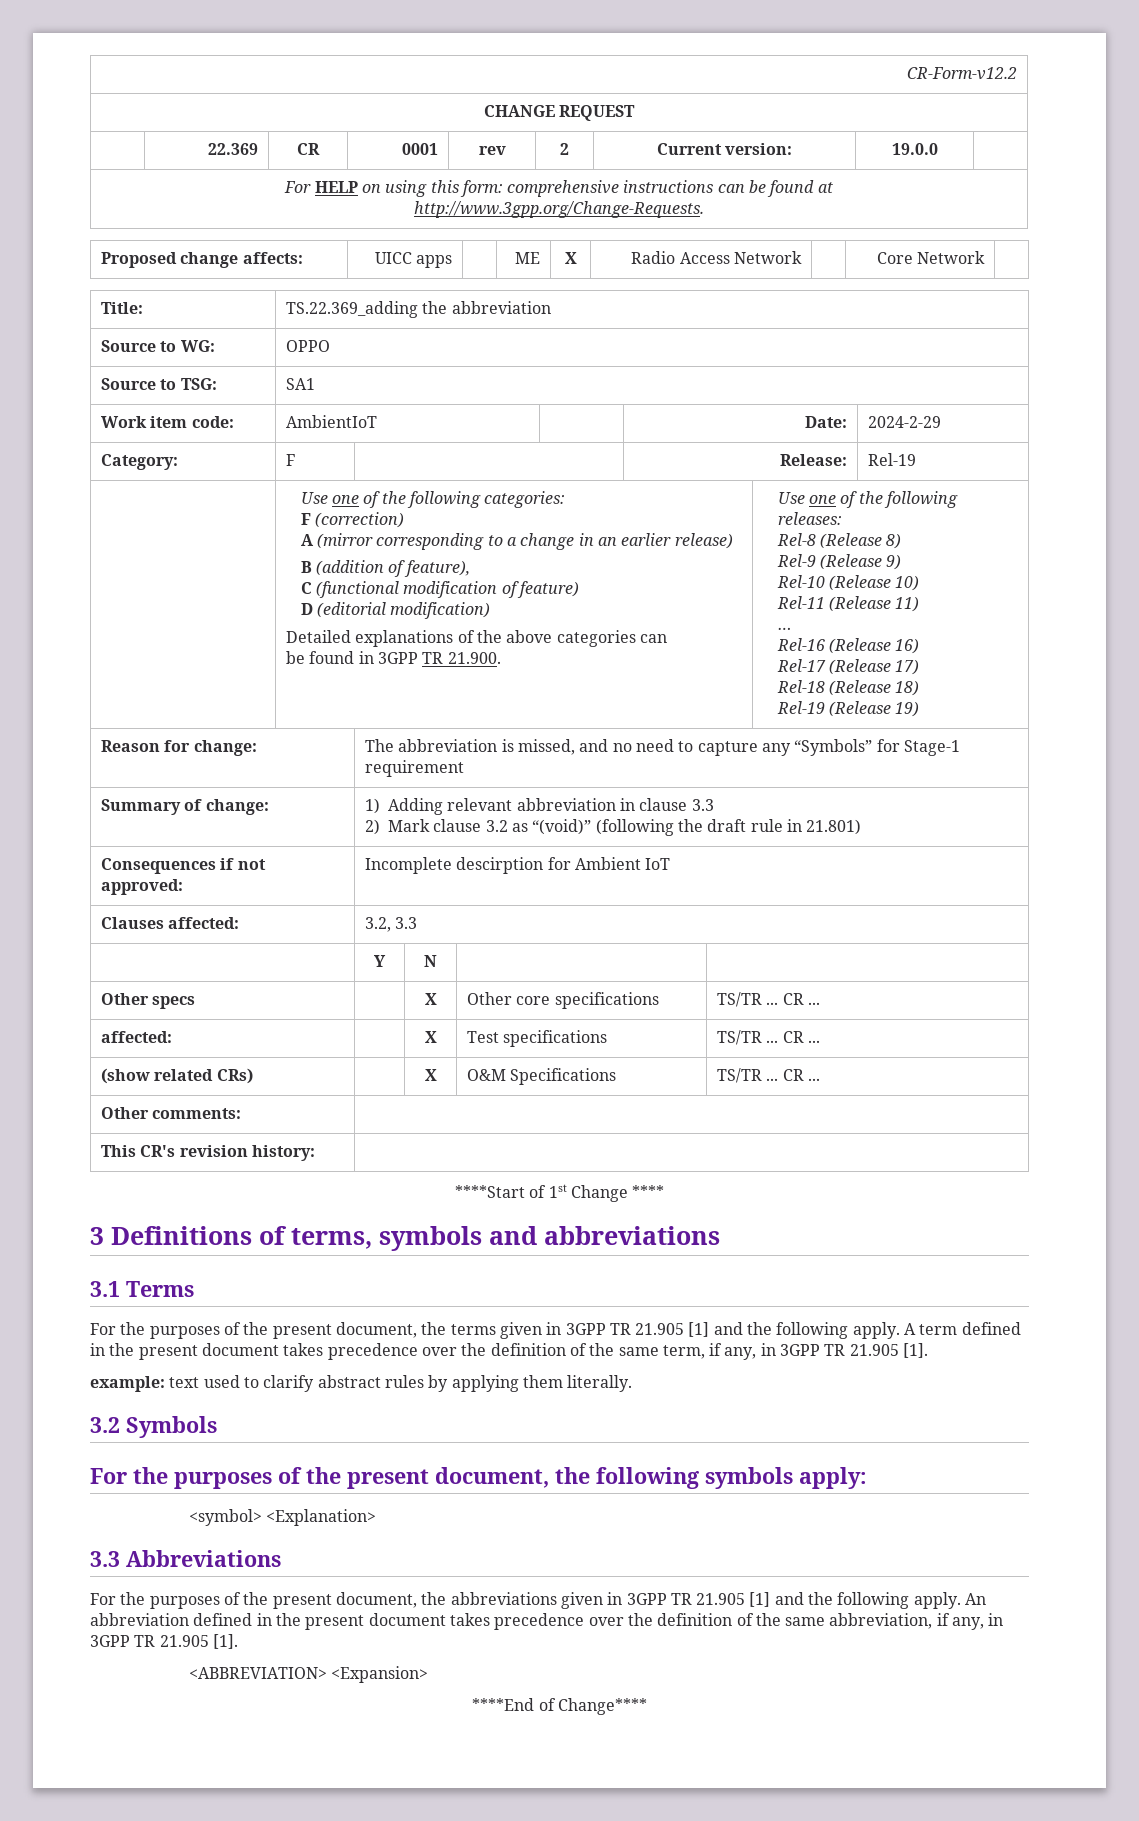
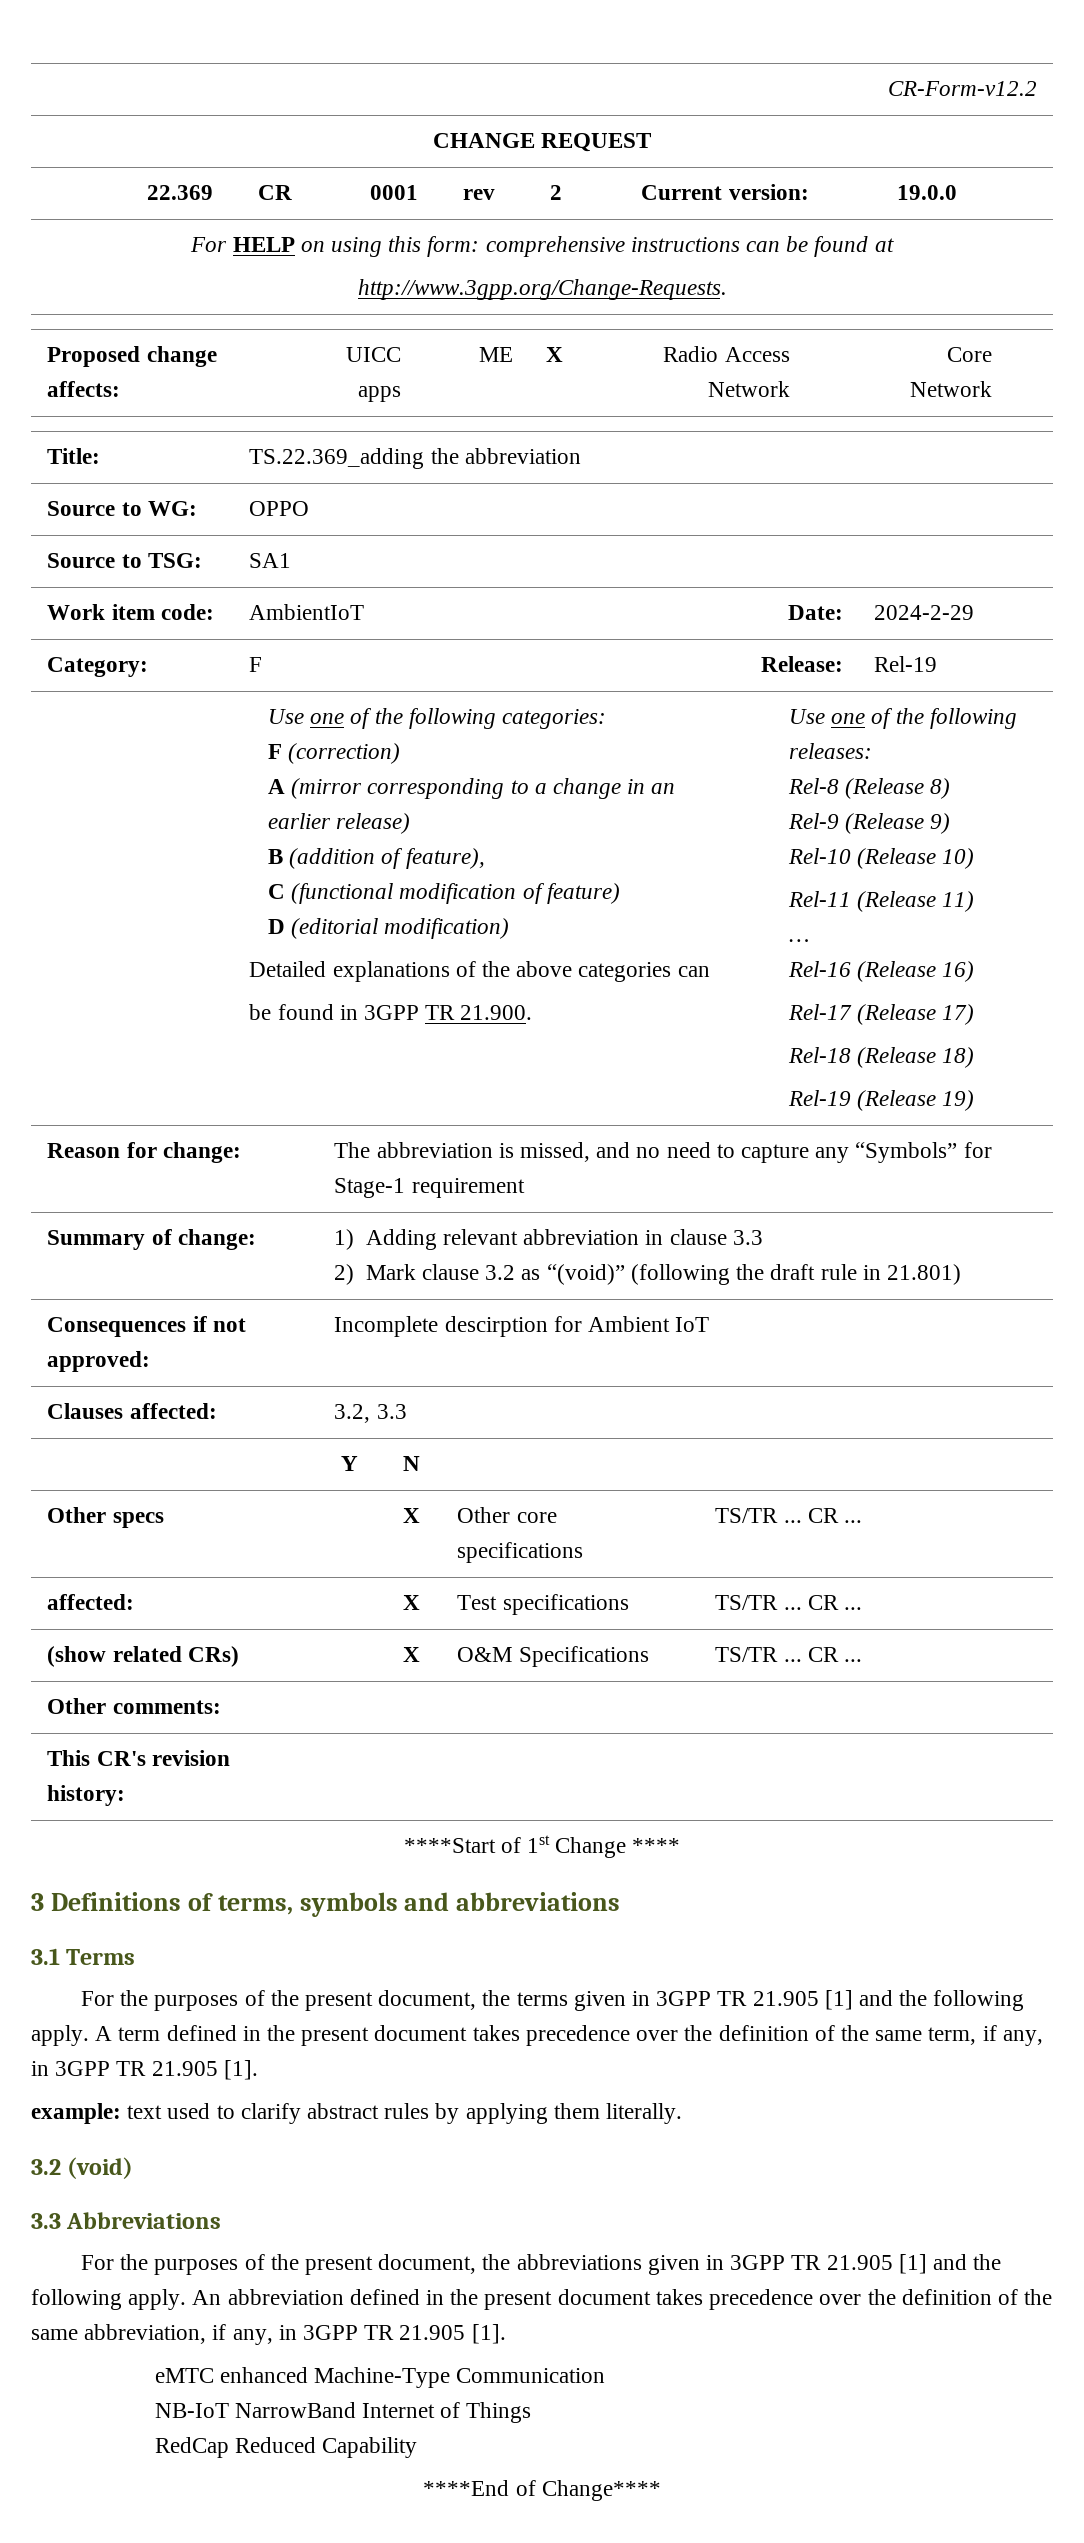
- 3.2 Symbols
- For the purposes of the present document, the following symbols apply:
- <symbol> <Explanation>
+ 3.2 (void)
- <ABBREVIATION> <Expansion>
+ eMTC enhanced Machine-Type Communication
+ NB-IoT NarrowBand Internet of Things
+ RedCap Reduced Capability

